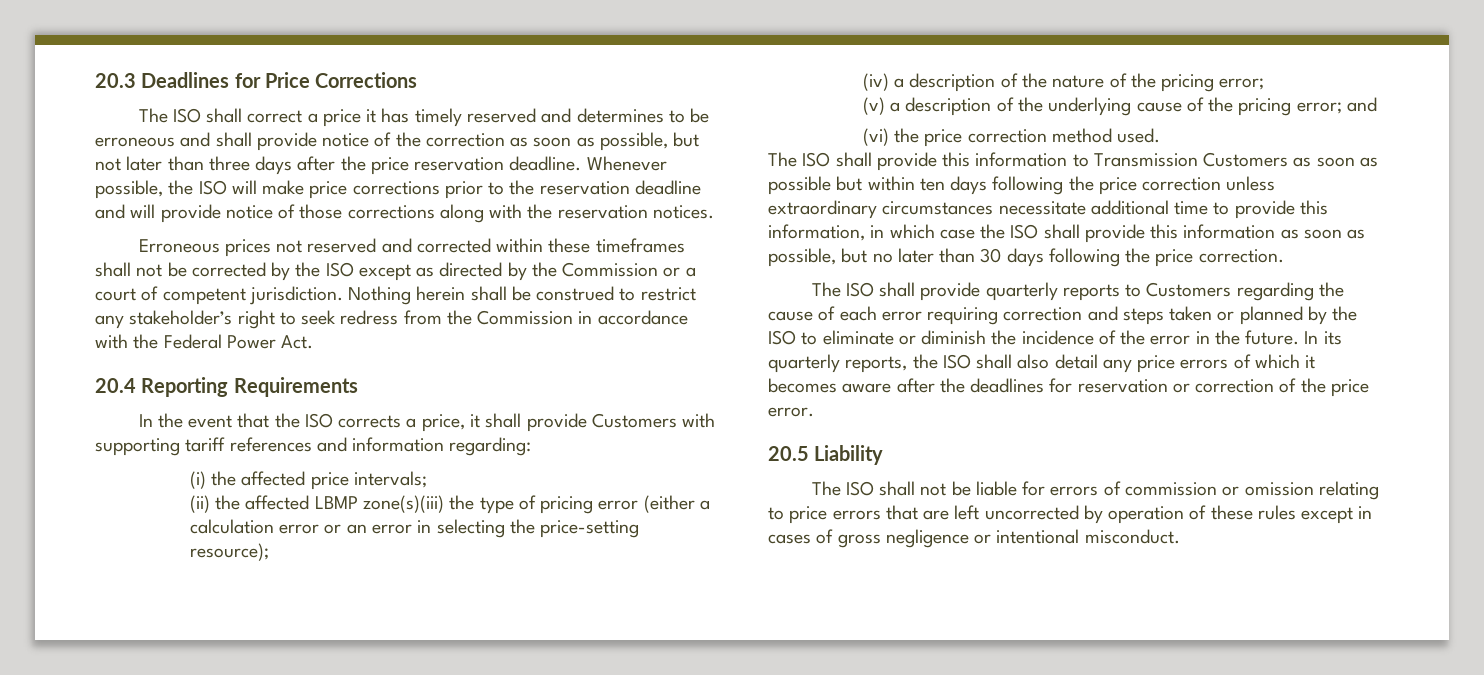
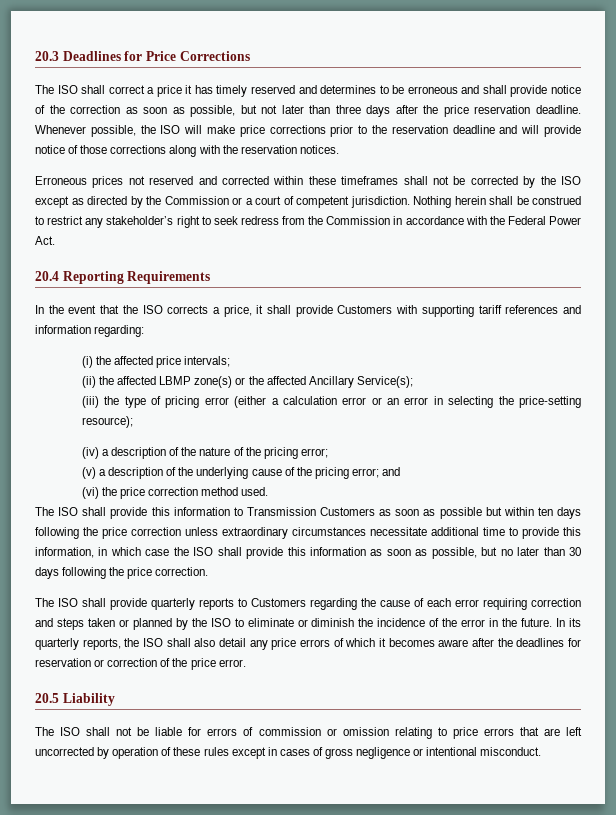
- (ii) the affected LBMP zone(s)(iii) the type of pricing error (either a calculation error or an error in selecting the price-setting resource);
+ (ii) the affected LBMP zone(s) or the affected Ancillary Service(s);
+ (iii) the type of pricing error (either a calculation error or an error in selecting the price-setting resource);

